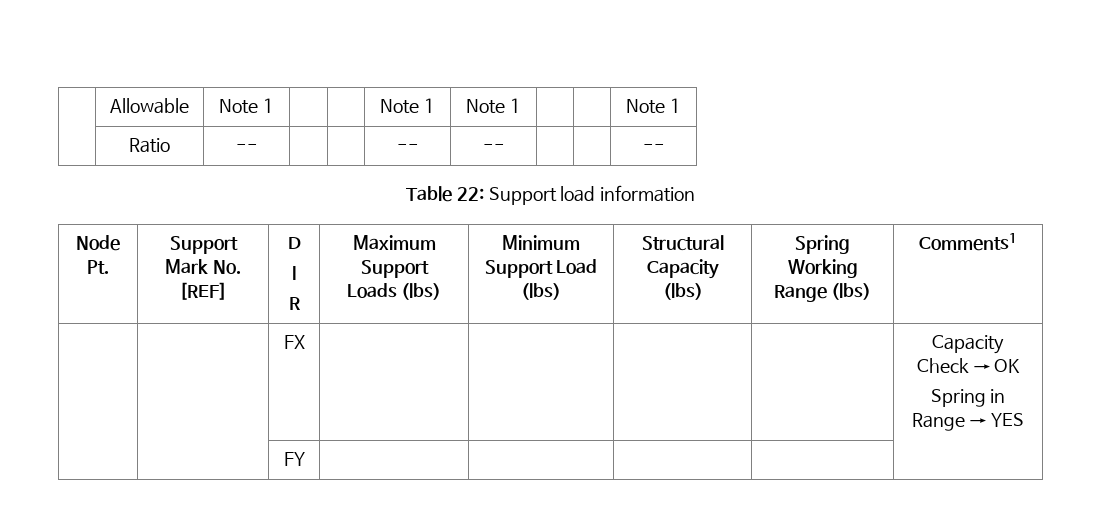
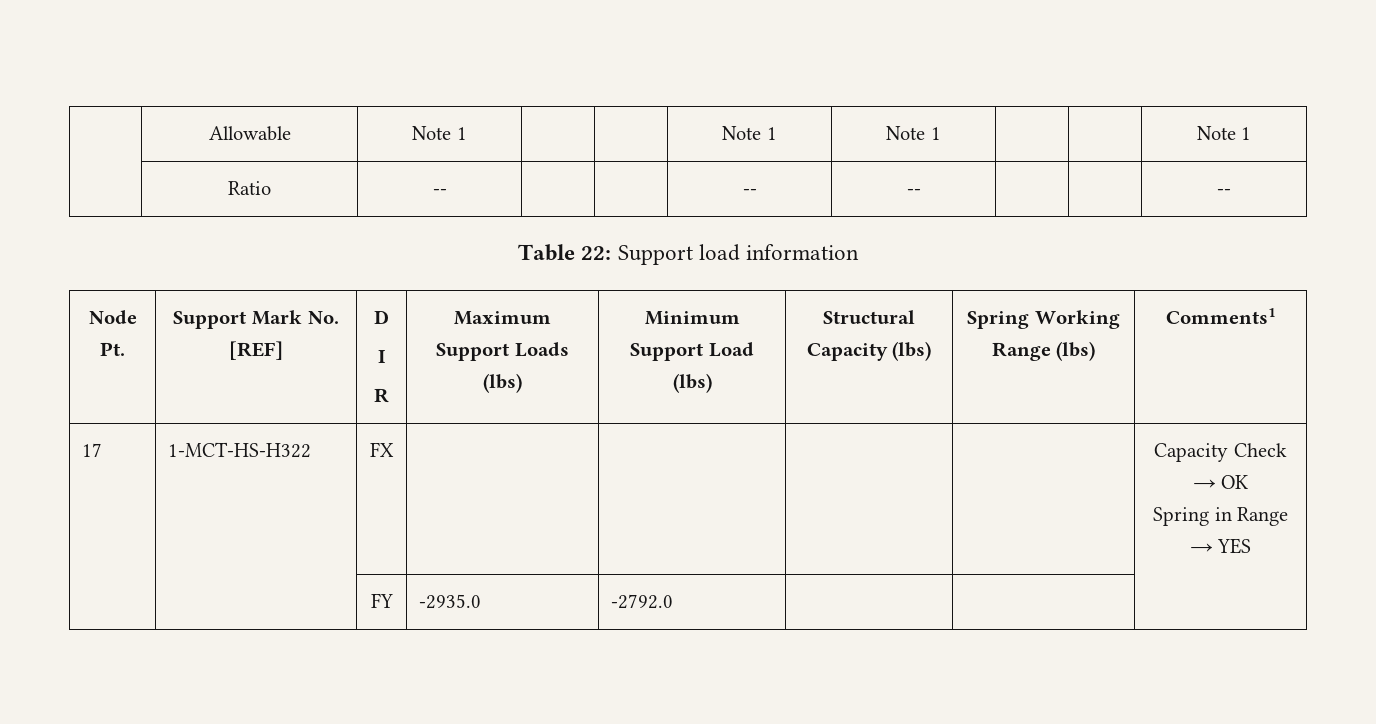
- | | FX | | | | | Capacity Check → OK
+ 17 | 1-MCT-HS-H322 | FX | | | | | Capacity Check → OK
- | | FY | | | | |
+ | | FY | -2935.0 | -2792.0 | | |

